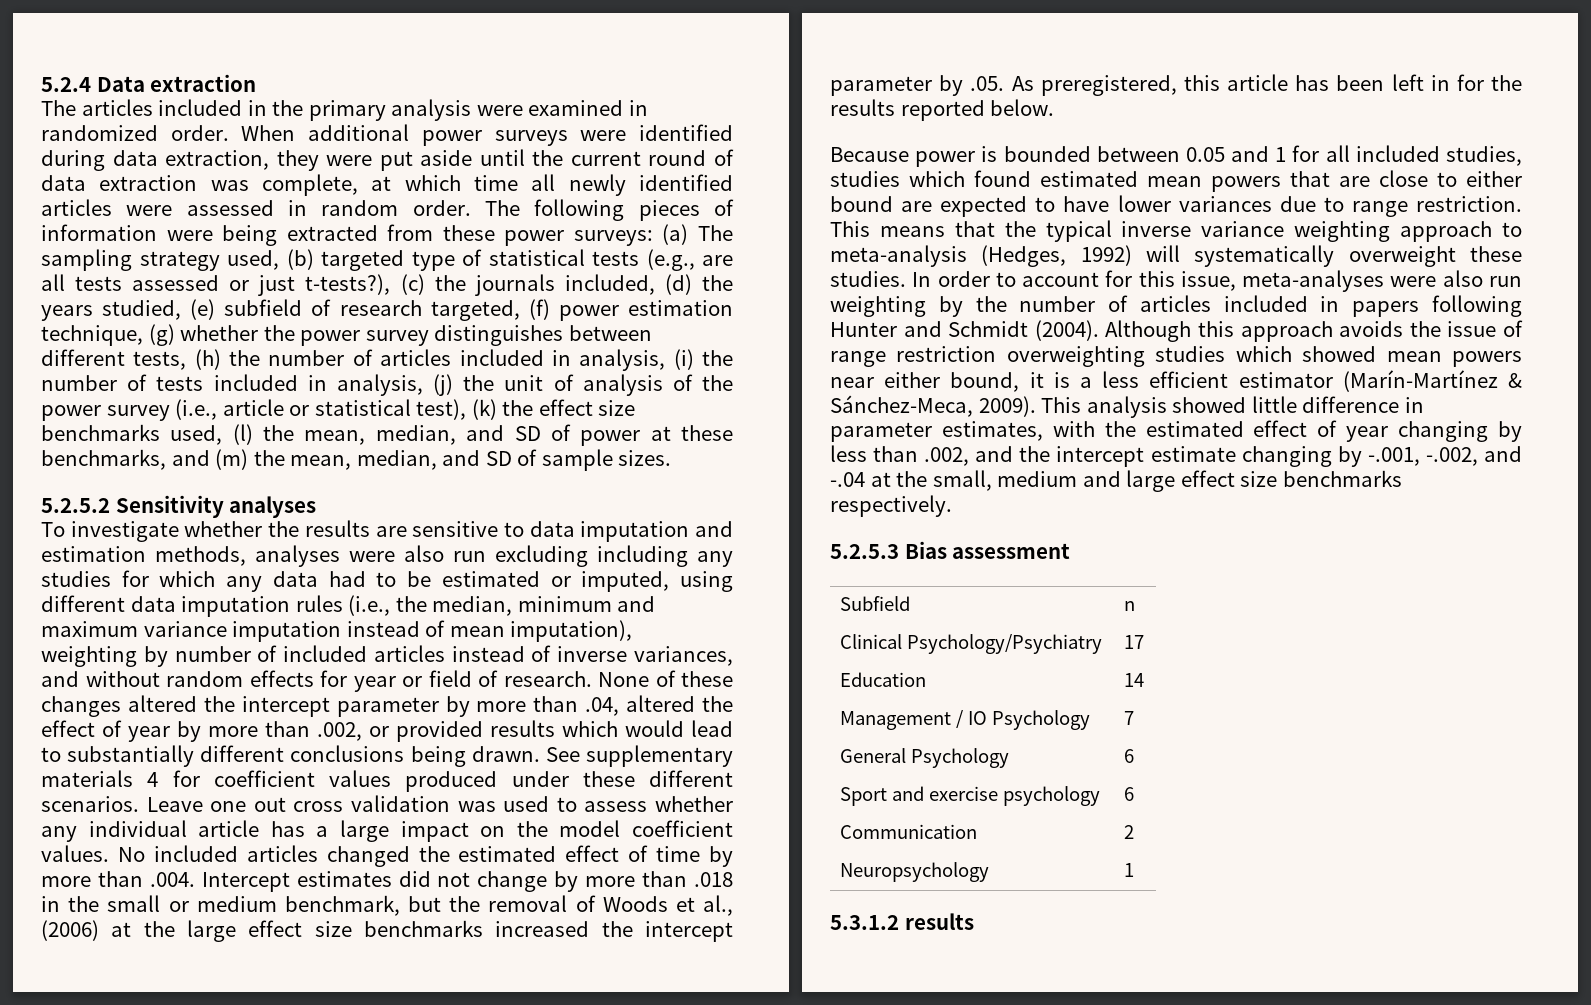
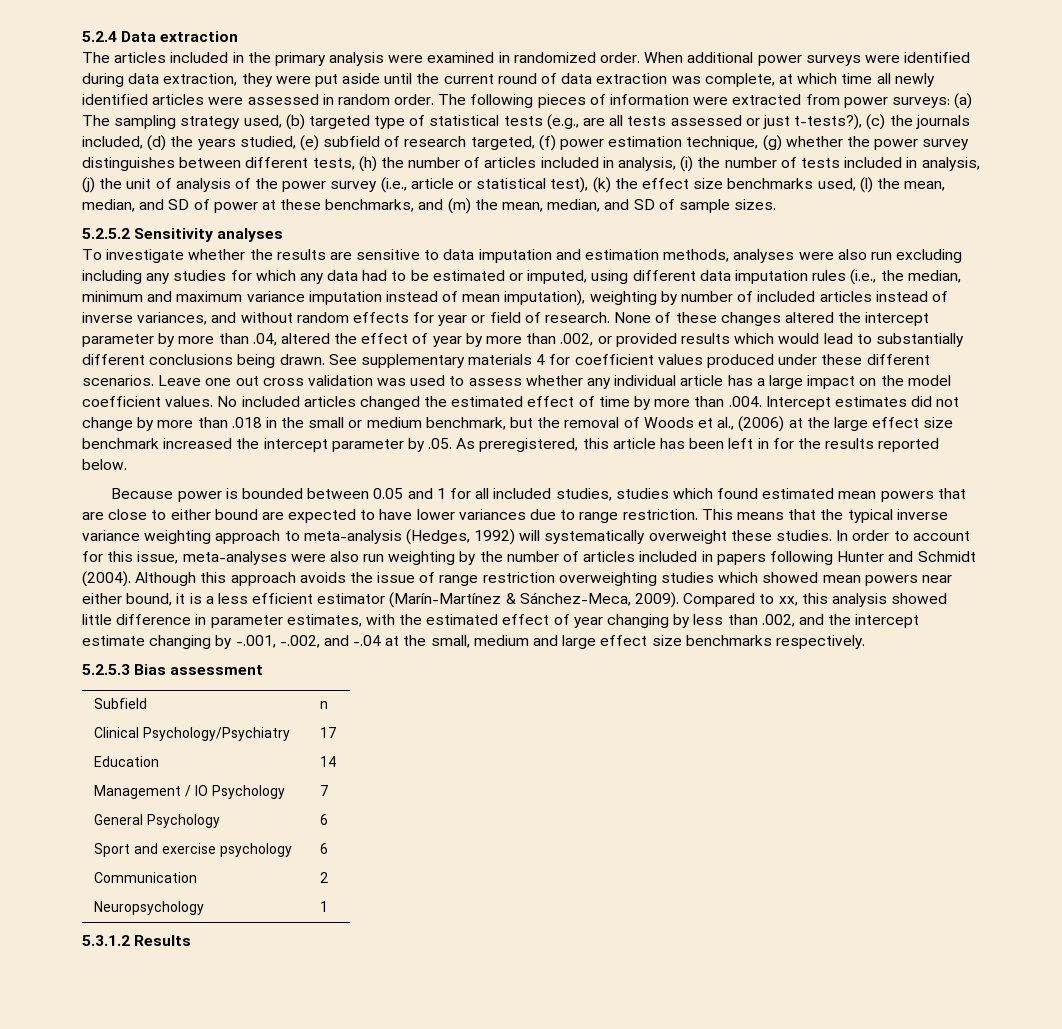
- The following pieces of information were being extracted from these power surveys:
+ The following pieces of information were extracted from power surveys:
- No included articles changed the estimated effect of time by more than .004. Intercept estimates did not change by more than .018 in the small or medium benchmark, but the removal of Woods et al., (2006) at the large effect size benchmarks increased the intercept parameter by .05. As preregistered, this article has been left in for the results reported below.
+ No included articles changed the estimated effect of time by more than .004. Intercept estimates did not change by more than .018 in the small or medium benchmark, but the removal of Woods et al., (2006) at the large effect size benchmark increased the intercept parameter by .05. As preregistered, this article has been left in for the results reported below.
- This analysis showed little difference in parameter estimates, with the estimated effect of year changing by less than .002, and the intercept estimate changing by -.001, -.002, and -.04 at the small, medium and large effect size benchmarks respectively.
+ Compared to xx, this analysis showed little difference in parameter estimates, with the estimated effect of year changing by less than .002, and the intercept estimate changing by -.001, -.002, and -.04 at the small, medium and large effect size benchmarks respectively.
- 5.3.1.2 results
+ 5.3.1.2 Results

